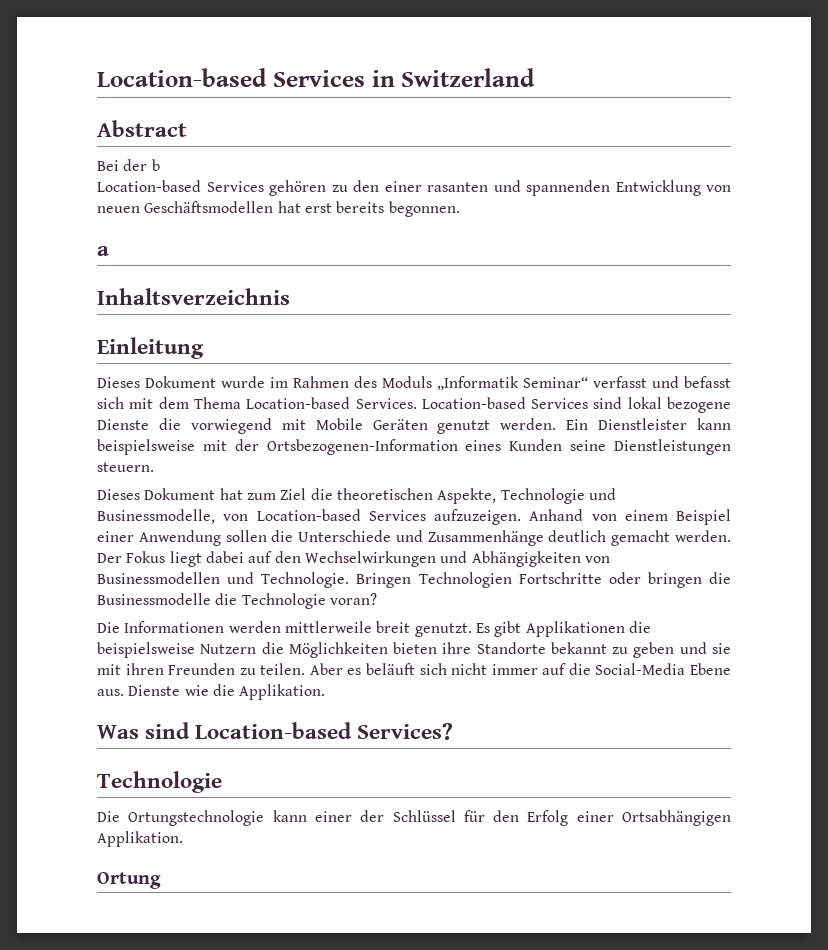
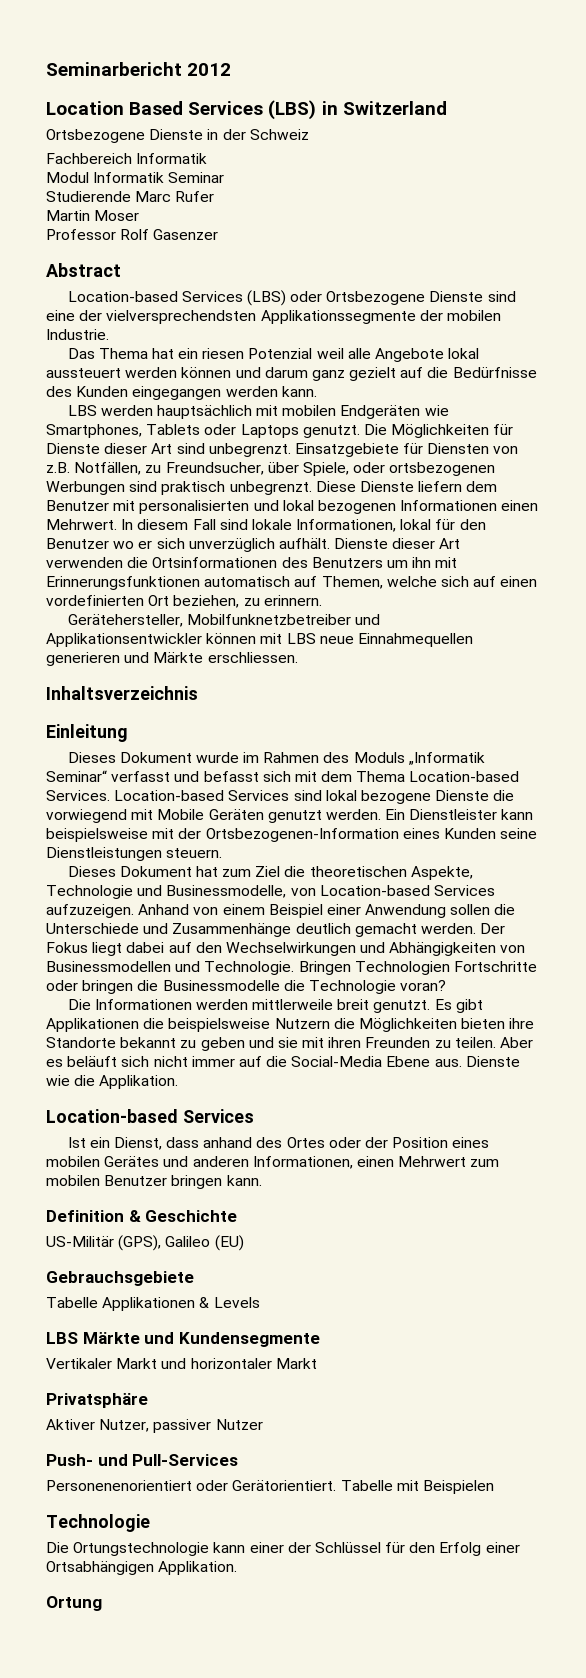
- Location-based Services in Switzerland
+ Seminarbericht 2012
+ Location Based Services (LBS) in Switzerland
+ Ortsbezogene Dienste in der Schweiz
+ Fachbereich Informatik
+ Modul Informatik Seminar
+ Studierende Marc Rufer
+ Martin Moser
+ Professor Rolf Gasenzer
  Abstract
- Bei der b
- Location-based Services gehören zu den einer rasanten und spannenden Entwicklung von neuen Geschäftsmodellen hat erst bereits begonnen.
- a
+ Location-based Services (LBS) oder Ortsbezogene Dienste sind eine der vielversprechendsten Applikationssegmente der mobilen Industrie.
+ Das Thema hat ein riesen Potenzial weil alle Angebote lokal aussteuert werden können und darum ganz gezielt auf die Bedürfnisse des Kunden eingegangen werden kann.
+ LBS werden hauptsächlich mit mobilen Endgeräten wie Smartphones, Tablets oder Laptops genutzt. Die Möglichkeiten für Dienste dieser Art sind unbegrenzt. Einsatzgebiete für Diensten von z.B. Notfällen, zu Freundsucher, über Spiele, oder ortsbezogenen Werbungen sind praktisch unbegrenzt. Diese Dienste liefern dem Benutzer mit personalisierten und lokal bezogenen Informationen einen Mehrwert. In diesem Fall sind lokale Informationen, lokal für den Benutzer wo er sich unverzüglich aufhält. Dienste dieser Art verwenden die Ortsinformationen des Benutzers um ihn mit Erinnerungsfunktionen automatisch auf Themen, welche sich auf einen vordefinierten Ort beziehen, zu erinnern.
+ Gerätehersteller, Mobilfunknetzbetreiber und Applikationsentwickler können mit LBS neue Einnahmequellen generieren und Märkte erschliessen.
  Dienste wie die Applikation.
- Was sind Location-based Services?
+ Location-based Services
+ Ist ein Dienst, dass anhand des Ortes oder der Position eines mobilen Gerätes und anderen Informationen, einen Mehrwert zum mobilen Benutzer bringen kann.
+ Definition & Geschichte
+ US-Militär (GPS), Galileo (EU)
+ Gebrauchsgebiete
+ Tabelle Applikationen & Levels
+ LBS Märkte und Kundensegmente
+ Vertikaler Markt und horizontaler Markt
+ Privatsphäre
+ Aktiver Nutzer, passiver Nutzer
+ Push- und Pull-Services
+ Personenenorientiert oder Gerätorientiert. Tabelle mit Beispielen

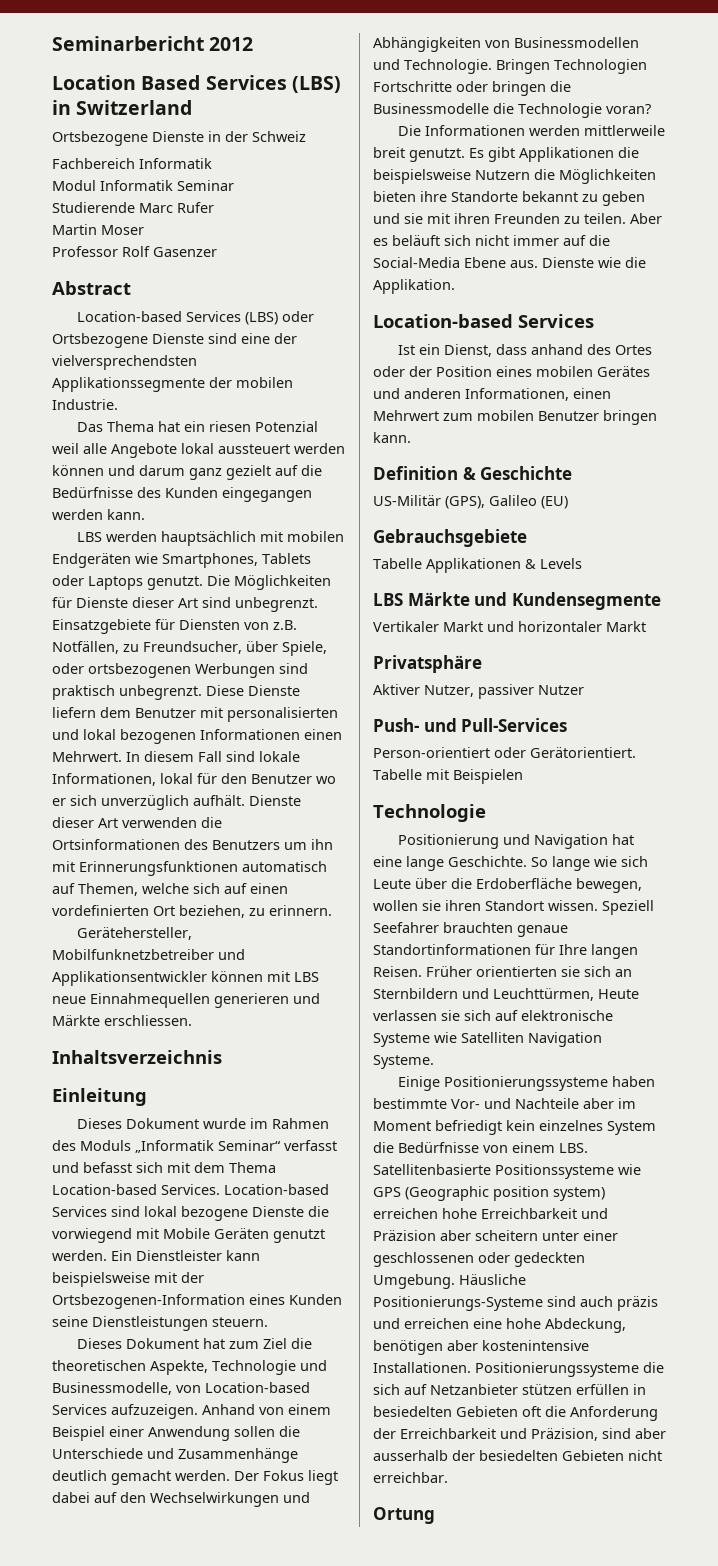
- Personenenorientiert oder Gerätorientiert.
+ Person-orientiert oder Gerätorientiert.
- Die Ortungstechnologie kann einer der Schlüssel für den Erfolg einer Ortsabhängigen Applikation.
+ Positionierung und Navigation hat eine lange Geschichte. So lange wie sich Leute über die Erdoberfläche bewegen, wollen sie ihren Standort wissen. Speziell Seefahrer brauchten genaue Standortinformationen für Ihre langen Reisen. Früher orientierten sie sich an Sternbildern und Leuchttürmen, Heute verlassen sie sich auf elektronische Systeme wie Satelliten Navigation Systeme.
+ Einige Positionierungssysteme haben bestimmte Vor- und Nachteile aber im Moment befriedigt kein einzelnes System die Bedürfnisse von einem LBS. Satellitenbasierte Positionssysteme wie GPS (Geographic position system) erreichen hohe Erreichbarkeit und Präzision aber scheitern unter einer geschlossenen oder gedeckten Umgebung. Häusliche Positionierungs-Systeme sind auch präzis und erreichen eine hohe Abdeckung, benötigen aber kostenintensive Installationen. Positionierungssysteme die sich auf Netzanbieter stützen erfüllen in besiedelten Gebieten oft die Anforderung der Erreichbarkeit und Präzision, sind aber ausserhalb der besiedelten Gebieten nicht erreichbar.

